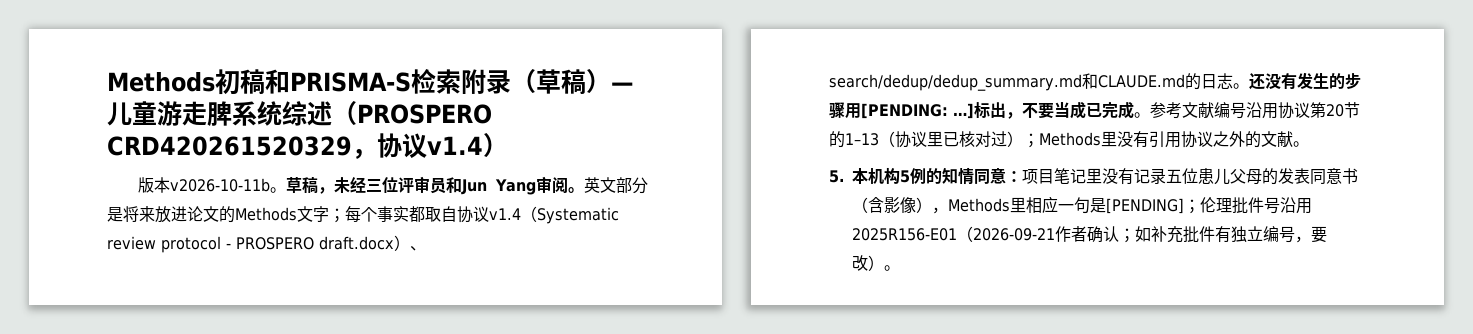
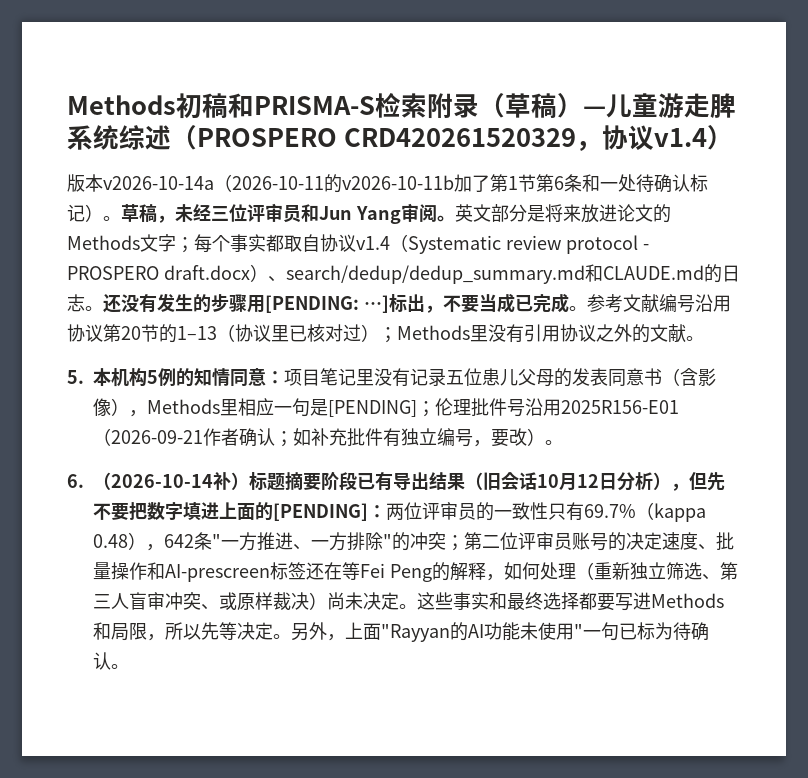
- 版本v2026-10-11b。
+ 版本v2026-10-14a（2026-10-11的v2026-10-11b加了第1节第6条和一处待确认标记）。
+ 6.（2026-10-14补）标题摘要阶段已有导出结果（旧会话10月12日分析），但先不要把数字填进上面的[PENDING]：两位评审员的一致性只有69.7%（kappa 0.48），642条"一方推进、一方排除"的冲突；第二位评审员账号的决定速度、批量操作和AI-prescreen标签还在等Fei Peng的解释，如何处理（重新独立筛选、第三人盲审冲突、或原样裁决）尚未决定。这些事实和最终选择都要写进Methods和局限，所以先等决定。另外，上面"Rayyan的AI功能未使用"一句已标为待确认。

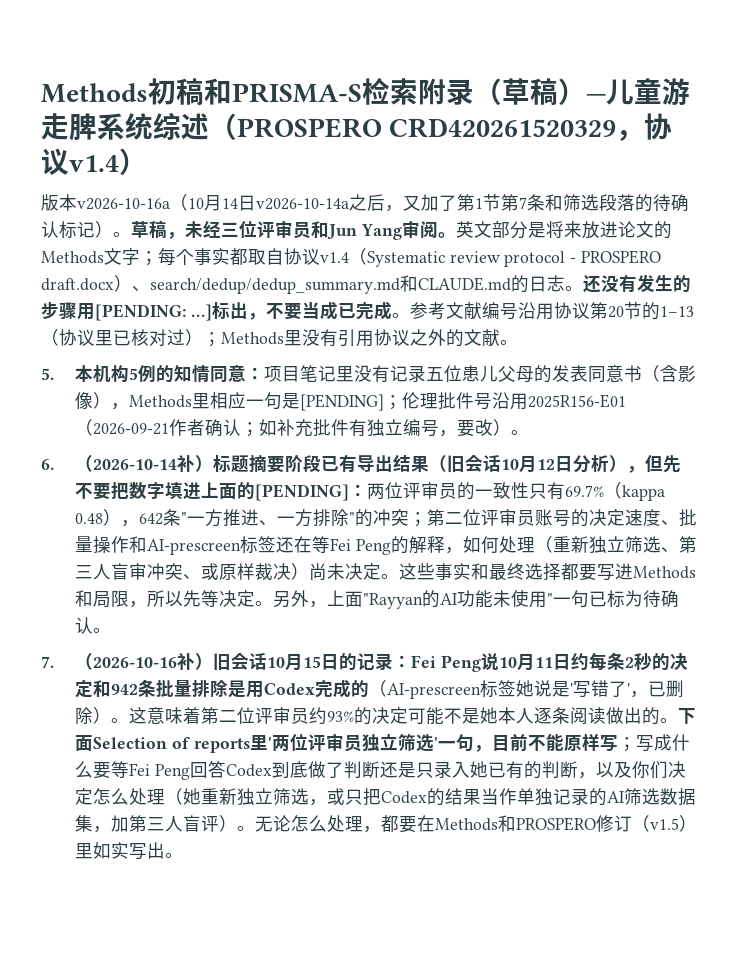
- 版本v2026-10-14a（2026-10-11的v2026-10-11b加了第1节第6条和一处待确认标记）。
+ 版本v2026-10-16a（10月14日v2026-10-14a之后，又加了第1节第7条和筛选段落的待确认标记）。
+ 7.（2026-10-16补）旧会话10月15日的记录：Fei Peng说10月11日约每条2秒的决定和942条批量排除是用Codex完成的（AI-prescreen标签她说是'写错了'，已删除）。这意味着第二位评审员约93%的决定可能不是她本人逐条阅读做出的。下面Selection of reports里'两位评审员独立筛选'一句，目前不能原样写；写成什么要等Fei Peng回答Codex到底做了判断还是只录入她已有的判断，以及你们决定怎么处理（她重新独立筛选，或只把Codex的结果当作单独记录的AI筛选数据集，加第三人盲评）。无论怎么处理，都要在Methods和PROSPERO修订（v1.5）里如实写出。

